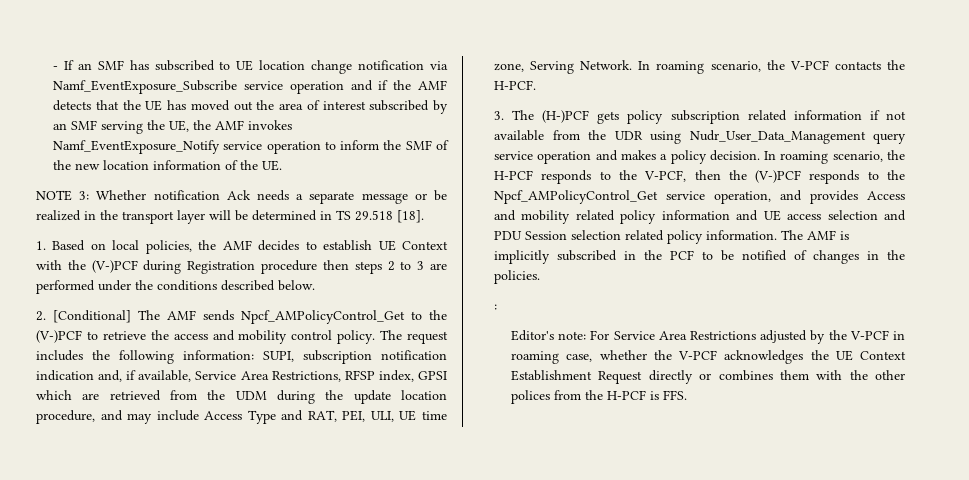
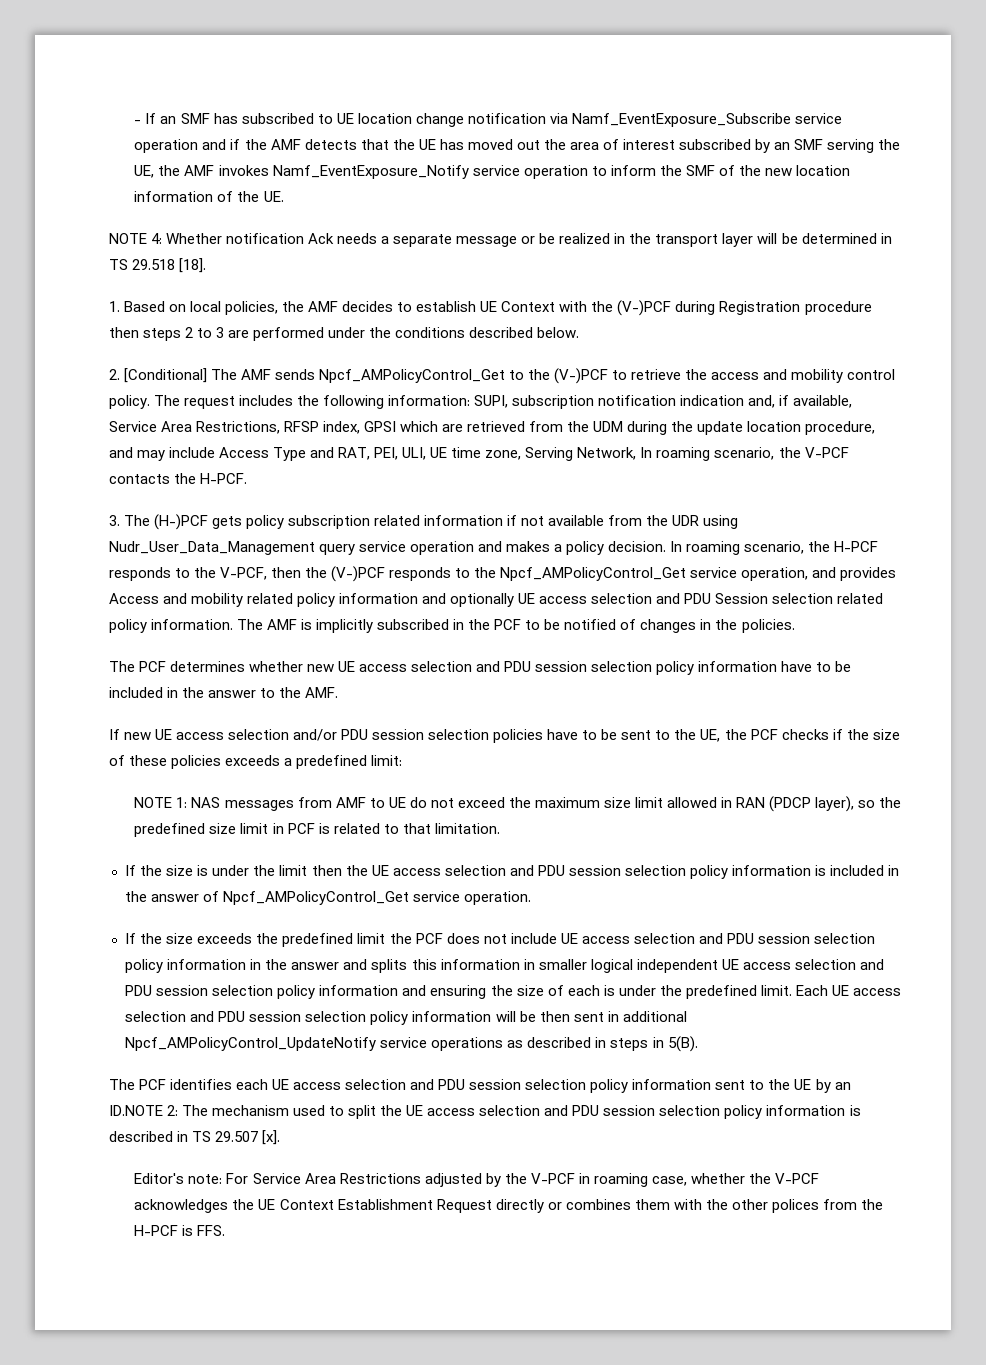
- NOTE 3: Whether notification Ack needs a separate message or be realized in the transport layer will be determined in TS 29.518 [18].
+ NOTE 4: Whether notification Ack needs a separate message or be realized in the transport layer will be determined in TS 29.518 [18].
- The request includes the following information: SUPI, subscription notification indication and, if available, Service Area Restrictions, RFSP index, GPSI which are retrieved from the UDM during the update location procedure, and may include Access Type and RAT, PEI, ULI, UE time zone, Serving Network. In roaming scenario, the V-PCF contacts the H-PCF.
+ The request includes the following information: SUPI, subscription notification indication and, if available, Service Area Restrictions, RFSP index, GPSI which are retrieved from the UDM during the update location procedure, and may include Access Type and RAT, PEI, ULI, UE time zone, Serving Network, In roaming scenario, the V-PCF contacts the H-PCF.
- In roaming scenario, the H-PCF responds to the V-PCF, then the (V-)PCF responds to the Npcf_AMPolicyControl_Get service operation, and provides Access and mobility related policy information and UE access selection and PDU Session selection related policy information.
+ In roaming scenario, the H-PCF responds to the V-PCF, then the (V-)PCF responds to the Npcf_AMPolicyControl_Get service operation, and provides Access and mobility related policy information and optionally UE access selection and PDU Session selection related policy information.
- :
+ The PCF determines whether new UE access selection and PDU session selection policy information have to be included in the answer to the AMF.
+ If new UE access selection and/or PDU session selection policies have to be sent to the UE, the PCF checks if the size of these policies exceeds a predefined limit:
+ NOTE 1: NAS messages from AMF to UE do not exceed the maximum size limit allowed in RAN (PDCP layer), so the predefined size limit in PCF is related to that limitation.
+ If the size is under the limit then the UE access selection and PDU session selection policy information is included in the answer of Npcf_AMPolicyControl_Get service operation.
+ If the size exceeds the predefined limit the PCF does not include UE access selection and PDU session selection policy information in the answer and splits this information in smaller logical independent UE access selection and PDU session selection policy information and ensuring the size of each is under the predefined limit. Each UE access selection and PDU session selection policy information will be then sent in additional Npcf_AMPolicyControl_UpdateNotify service operations as described in steps in 5(B).
+ The PCF identifies each UE access selection and PDU session selection policy information sent to the UE by an ID.NOTE 2: The mechanism used to split the UE access selection and PDU session selection policy information is described in TS 29.507 [x].

